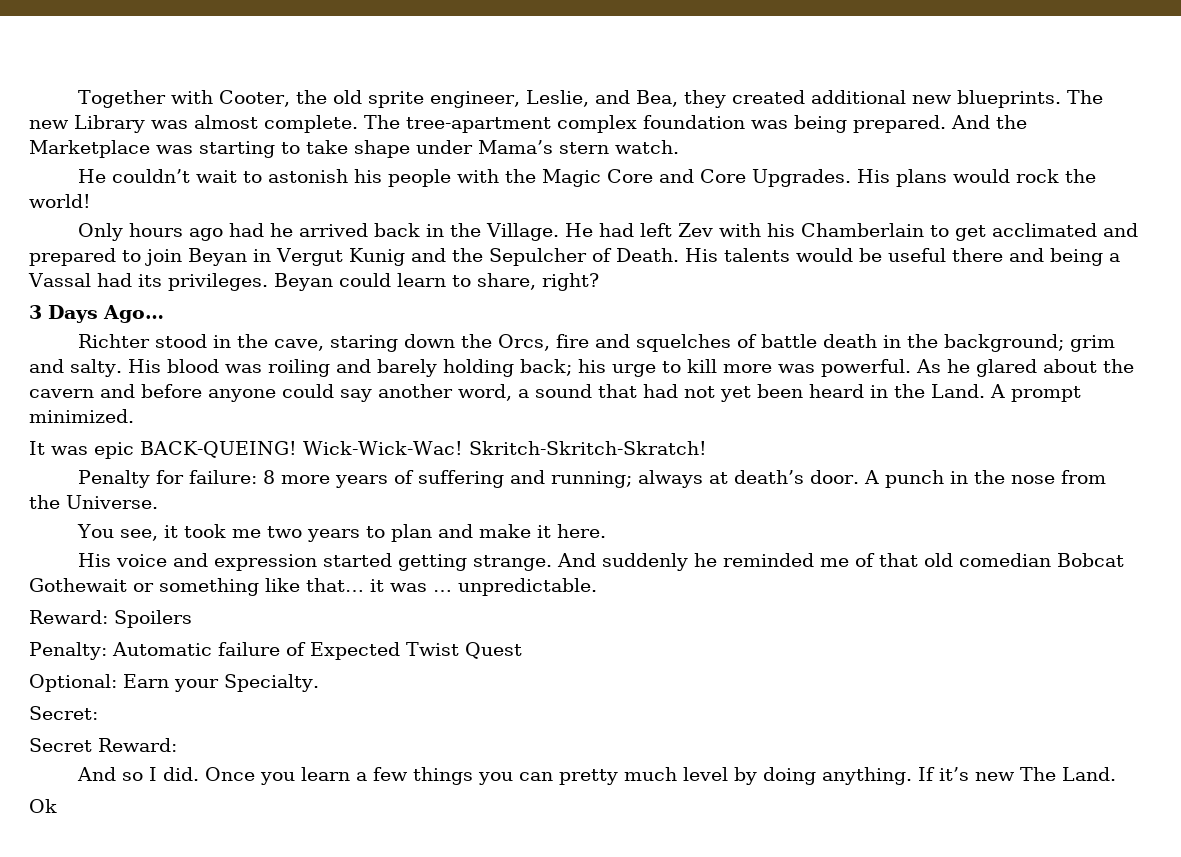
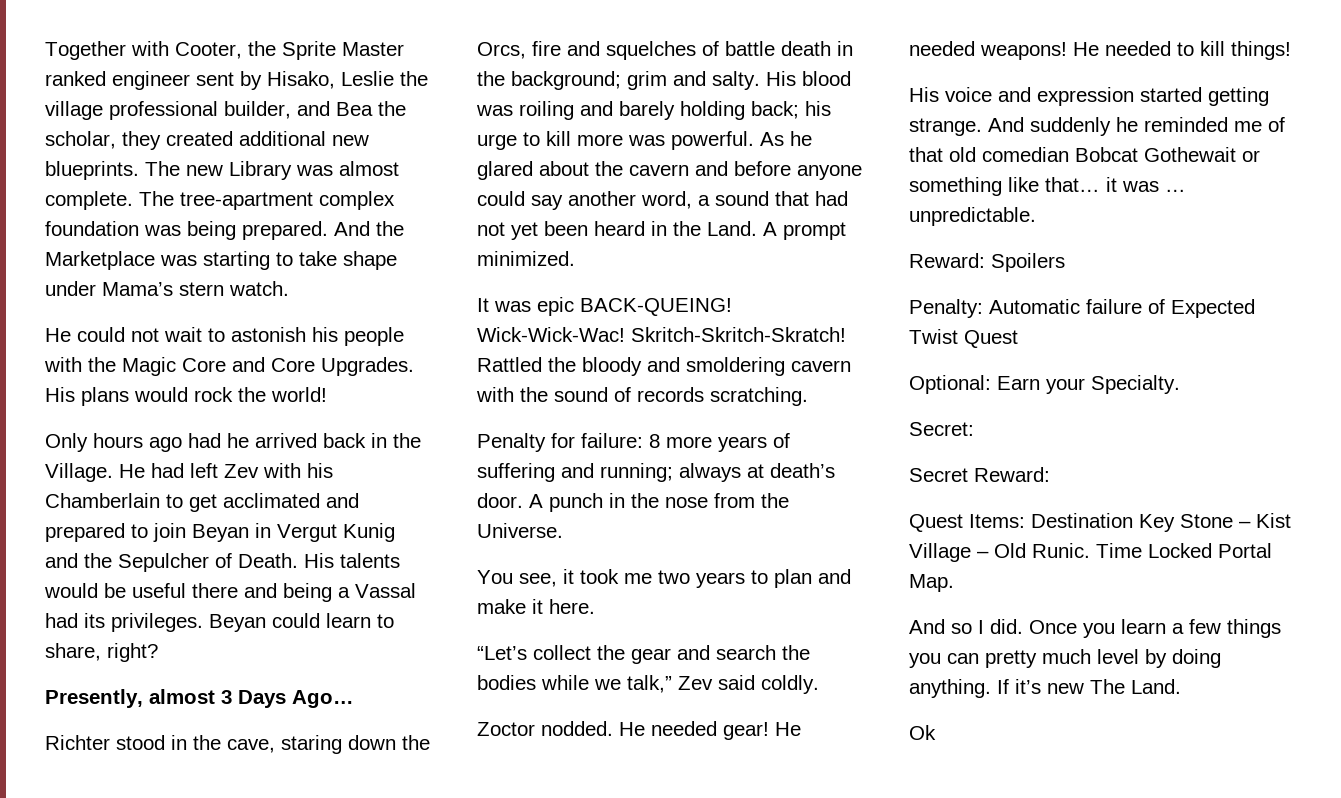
- Together with Cooter, the old sprite engineer, Leslie, and Bea, they created additional new blueprints.
+ Together with Cooter, the Sprite Master ranked engineer sent by Hisako, Leslie the village professional builder, and Bea the scholar, they created additional new blueprints.
- He couldn’t wait to astonish his people with the Magic Core and Core Upgrades.
+ He could not wait to astonish his people with the Magic Core and Core Upgrades.
- 3 Days Ago…
+ Presently, almost 3 Days Ago…
+ Rattled the bloody and smoldering cavern with the sound of records scratching.
+ “Let’s collect the gear and search the bodies while we talk,” Zev said coldly.
+ Zoctor nodded. He needed gear! He needed weapons! He needed to kill things!
+ Quest Items: Destination Key Stone – Kist Village – Old Runic. Time Locked Portal Map.

